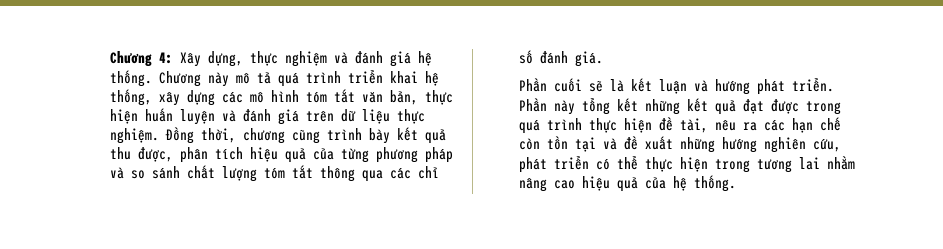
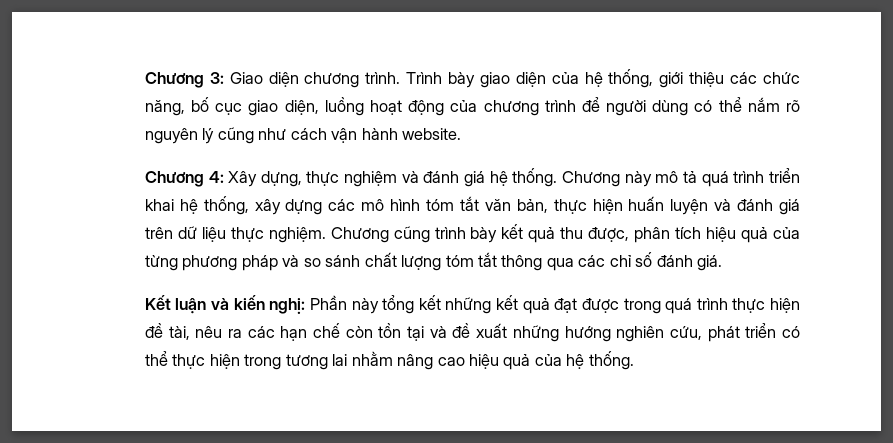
+ Chương 3: Giao diện chương trình. Trình bày giao diện của hệ thống, giới thiệu các chức năng, bố cục giao diện, luồng hoạt động của chương trình để người dùng có thể nắm rõ nguyên lý cũng như cách vận hành website.
- Đồng thời, chương cũng trình bày kết quả thu được, phân tích hiệu quả của từng phương pháp và so sánh chất lượng tóm tắt thông qua các chỉ số đánh giá.
+ Chương cũng trình bày kết quả thu được, phân tích hiệu quả của từng phương pháp và so sánh chất lượng tóm tắt thông qua các chỉ số đánh giá.
- Phần cuối sẽ là kết luận và hướng phát triển. Phần này tổng kết những kết quả đạt được trong quá trình thực hiện đề tài, nêu ra các hạn chế còn tồn tại và đề xuất những hướng nghiên cứu, phát triển có thể thực hiện trong tương lai nhằm nâng cao hiệu quả của hệ thống.
+ Kết luận và kiến nghị: Phần này tổng kết những kết quả đạt được trong quá trình thực hiện đề tài, nêu ra các hạn chế còn tồn tại và đề xuất những hướng nghiên cứu, phát triển có thể thực hiện trong tương lai nhằm nâng cao hiệu quả của hệ thống.

